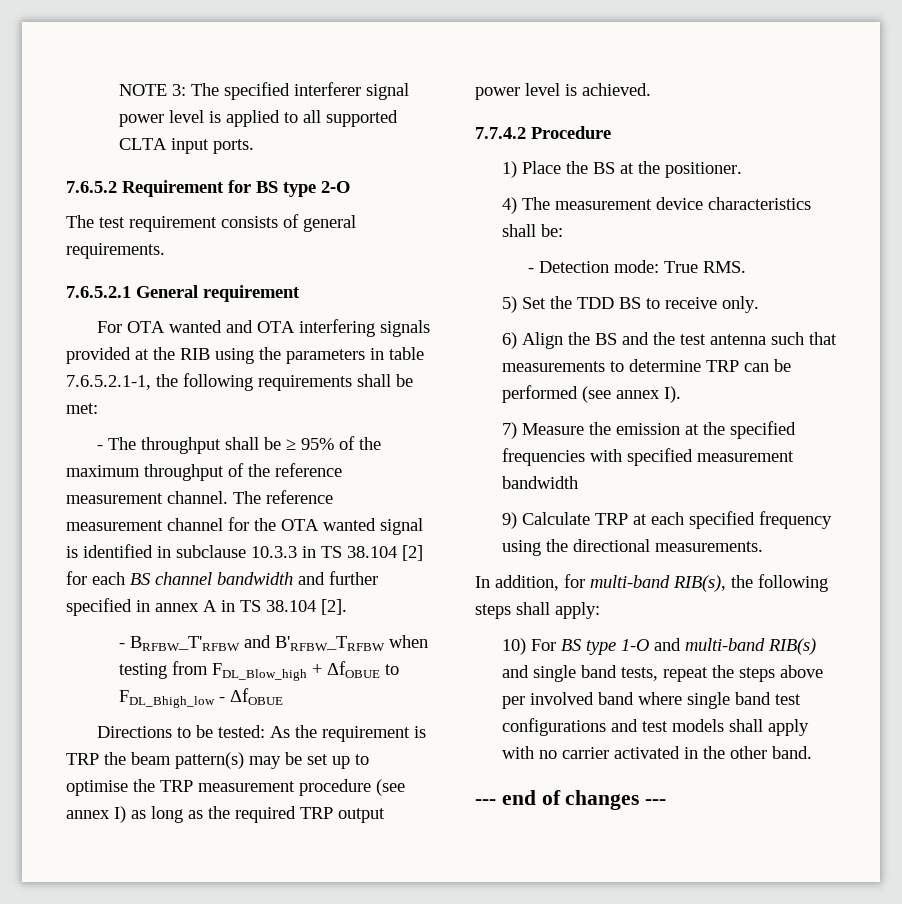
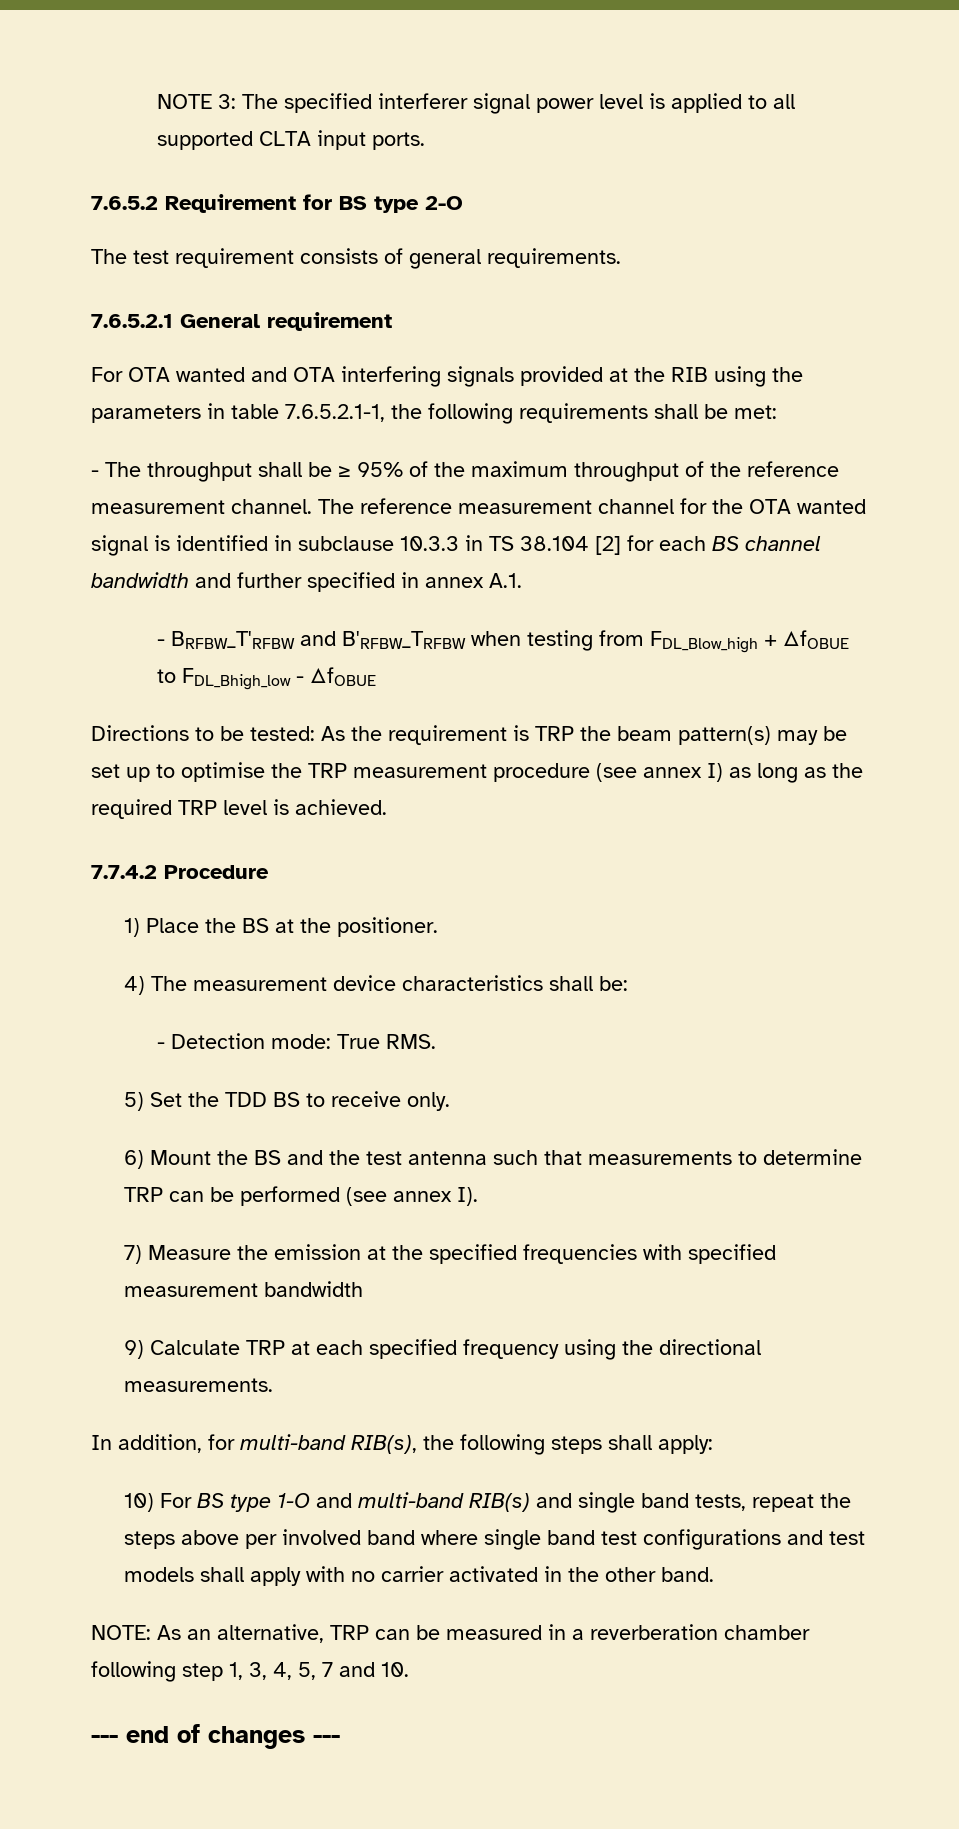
- The reference measurement channel for the OTA wanted signal is identified in subclause 10.3.3 in TS 38.104 [2] for each BS channel bandwidth and further specified in annex A in TS 38.104 [2].
+ The reference measurement channel for the OTA wanted signal is identified in subclause 10.3.3 in TS 38.104 [2] for each BS channel bandwidth and further specified in annex A.1.
- Directions to be tested: As the requirement is TRP the beam pattern(s) may be set up to optimise the TRP measurement procedure (see annex I) as long as the required TRP output power level is achieved.
+ Directions to be tested: As the requirement is TRP the beam pattern(s) may be set up to optimise the TRP measurement procedure (see annex I) as long as the required TRP level is achieved.
- 6) Align the BS and the test antenna such that measurements to determine TRP can be performed (see annex I).
+ 6) Mount the BS and the test antenna such that measurements to determine TRP can be performed (see annex I).
+ NOTE: As an alternative, TRP can be measured in a reverberation chamber following step 1, 3, 4, 5, 7 and 10.

